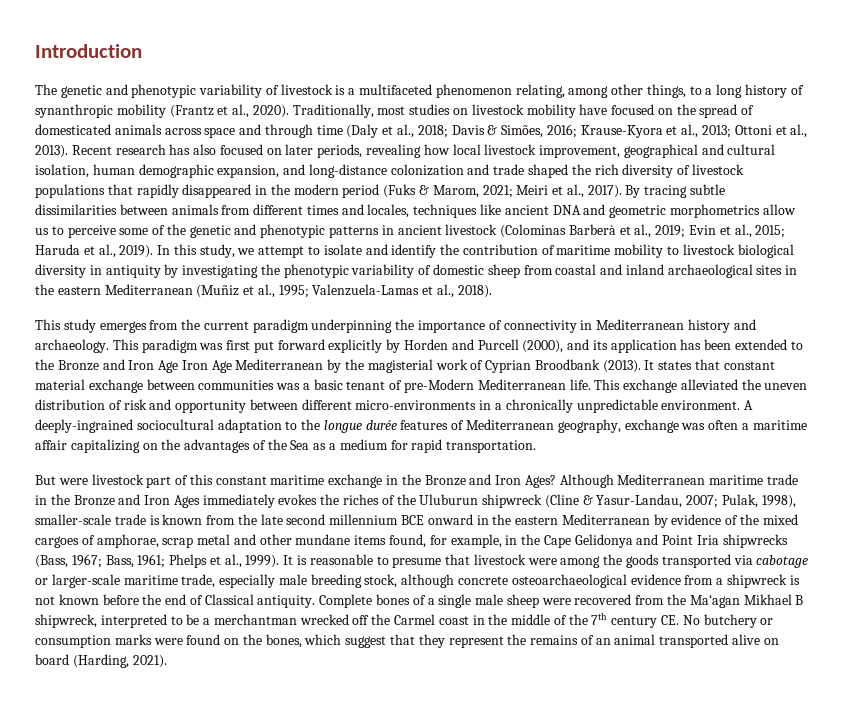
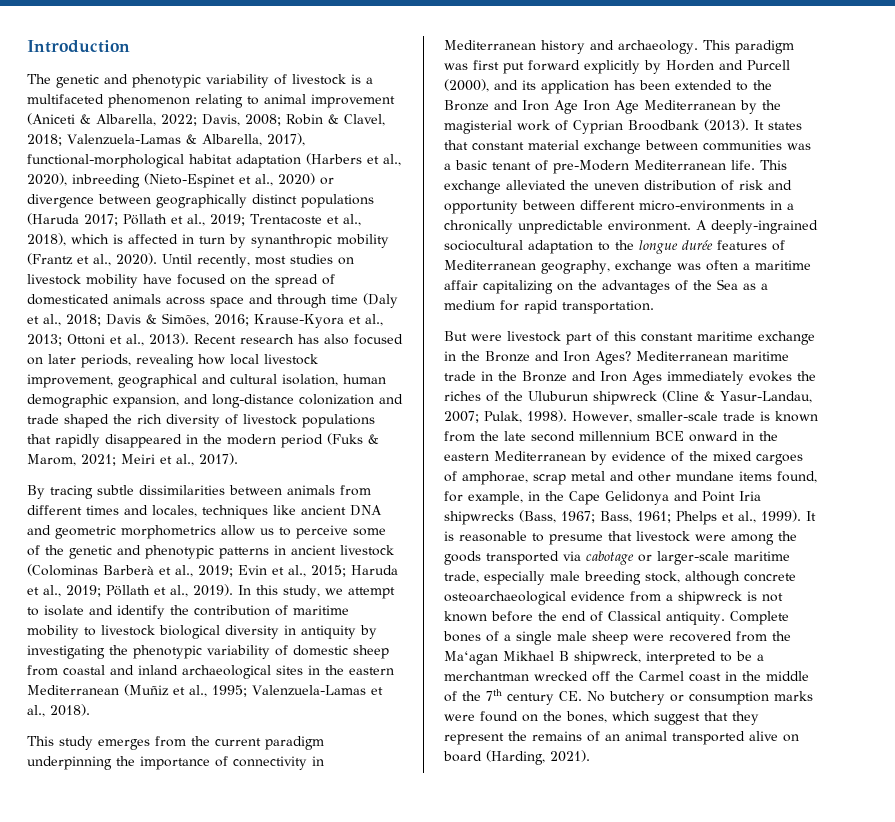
- The genetic and phenotypic variability of livestock is a multifaceted phenomenon relating, among other things, to a long history of synanthropic mobility (Frantz et al., 2020).
+ The genetic and phenotypic variability of livestock is a multifaceted phenomenon relating to animal improvement (Aniceti & Albarella, 2022; Davis, 2008; Robin & Clavel, 2018; Valenzuela-Lamas & Albarella, 2017), functional-morphological habitat adaptation (Harbers et al., 2020), inbreeding (Nieto-Espinet et al., 2020) or divergence between geographically distinct populations (Haruda 2017; Pöllath et al., 2019; Trentacoste et al., 2018), which is affected in turn by synanthropic mobility (Frantz et al., 2020).
- Traditionally, most studies on livestock mobility have focused on the spread of domesticated animals across space and through time (Daly et al., 2018; Davis & Simões, 2016; Krause-Kyora et al., 2013; Ottoni et al., 2013).
+ Until recently, most studies on livestock mobility have focused on the spread of domesticated animals across space and through time (Daly et al., 2018; Davis & Simões, 2016; Krause-Kyora et al., 2013; Ottoni et al., 2013).
- Meiri et al., 2017). By tracing subtle dissimilarities between animals from different times and locales, techniques like ancient DNA and geometric morphometrics allow us to perceive some of the genetic and phenotypic patterns in ancient livestock (Colominas Barberà et al., 2019;
+ Meiri et al., 2017).
+ By tracing subtle dissimilarities between animals from different times and locales, techniques like ancient DNA and geometric morphometrics allow us to perceive some of the genetic and phenotypic patterns in ancient livestock (Colominas Barberà et al., 2019;
- Haruda et al., 2019).
+ Haruda et al., 2019; Pöllath et al., 2019).
- Although Mediterranean maritime trade in the Bronze and Iron Ages immediately evokes the riches of the Uluburun shipwreck (Cline & Yasur-Landau, 2007;
+ Mediterranean maritime trade in the Bronze and Iron Ages immediately evokes the riches of the Uluburun shipwreck (Cline & Yasur-Landau, 2007;
- Pulak, 1998), smaller-scale trade is known from the late second millennium BCE onward in the eastern Mediterranean by evidence of the mixed cargoes of amphorae, scrap metal and other mundane items found, for example, in the Cape Gelidonya and Point Iria shipwrecks (Bass, 1967;
+ Pulak, 1998). However, smaller-scale trade is known from the late second millennium BCE onward in the eastern Mediterranean by evidence of the mixed cargoes of amphorae, scrap metal and other mundane items found, for example, in the Cape Gelidonya and Point Iria shipwrecks (Bass, 1967;

